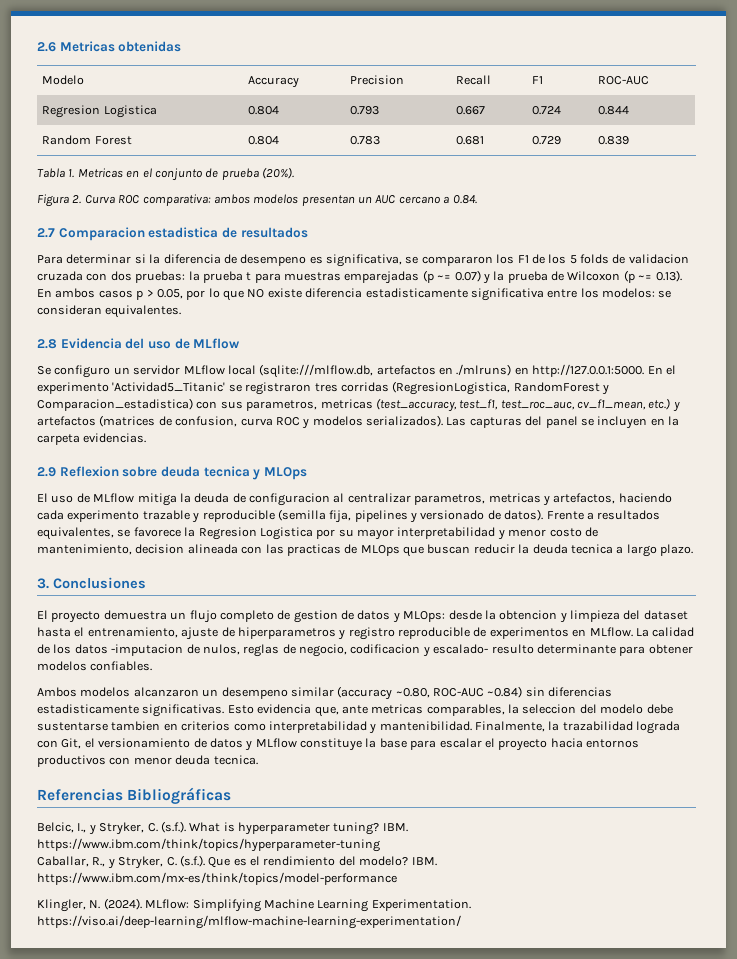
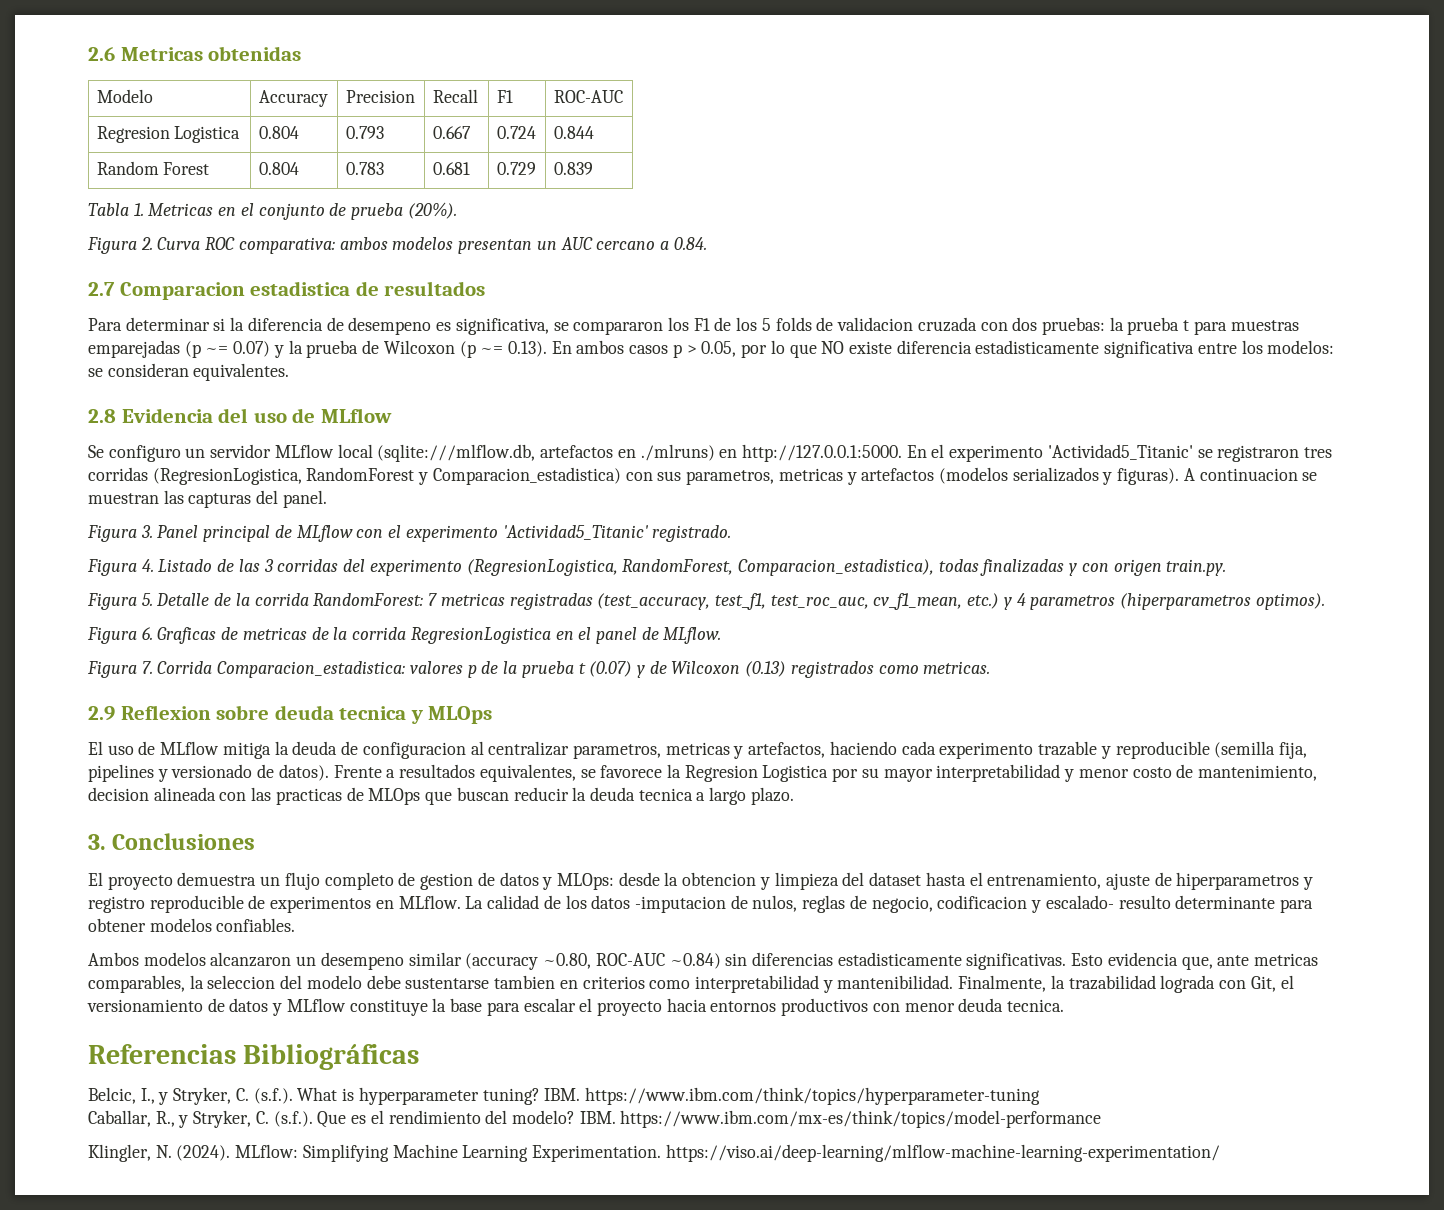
- Se configuro un servidor MLflow local (sqlite:///mlflow.db, artefactos en ./mlruns) en http://127.0.0.1:5000. En el experimento 'Actividad5_Titanic' se registraron tres corridas (RegresionLogistica, RandomForest y Comparacion_estadistica) con sus parametros, metricas (test_accuracy, test_f1, test_roc_auc, cv_f1_mean, etc.) y artefactos (matrices de confusion, curva ROC y modelos serializados). Las capturas del panel se incluyen en la carpeta evidencias.
+ Se configuro un servidor MLflow local (sqlite:///mlflow.db, artefactos en ./mlruns) en http://127.0.0.1:5000. En el experimento 'Actividad5_Titanic' se registraron tres corridas (RegresionLogistica, RandomForest y Comparacion_estadistica) con sus parametros, metricas y artefactos (modelos serializados y figuras). A continuacion se muestran las capturas del panel.
+ Figura 3. Panel principal de MLflow con el experimento 'Actividad5_Titanic' registrado.
+ Figura 4. Listado de las 3 corridas del experimento (RegresionLogistica, RandomForest, Comparacion_estadistica), todas finalizadas y con origen train.py.
+ Figura 5. Detalle de la corrida RandomForest: 7 metricas registradas (test_accuracy, test_f1, test_roc_auc, cv_f1_mean, etc.) y 4 parametros (hiperparametros optimos).
+ Figura 6. Graficas de metricas de la corrida RegresionLogistica en el panel de MLflow.
+ Figura 7. Corrida Comparacion_estadistica: valores p de la prueba t (0.07) y de Wilcoxon (0.13) registrados como metricas.

